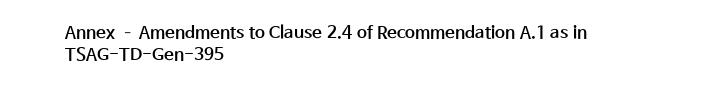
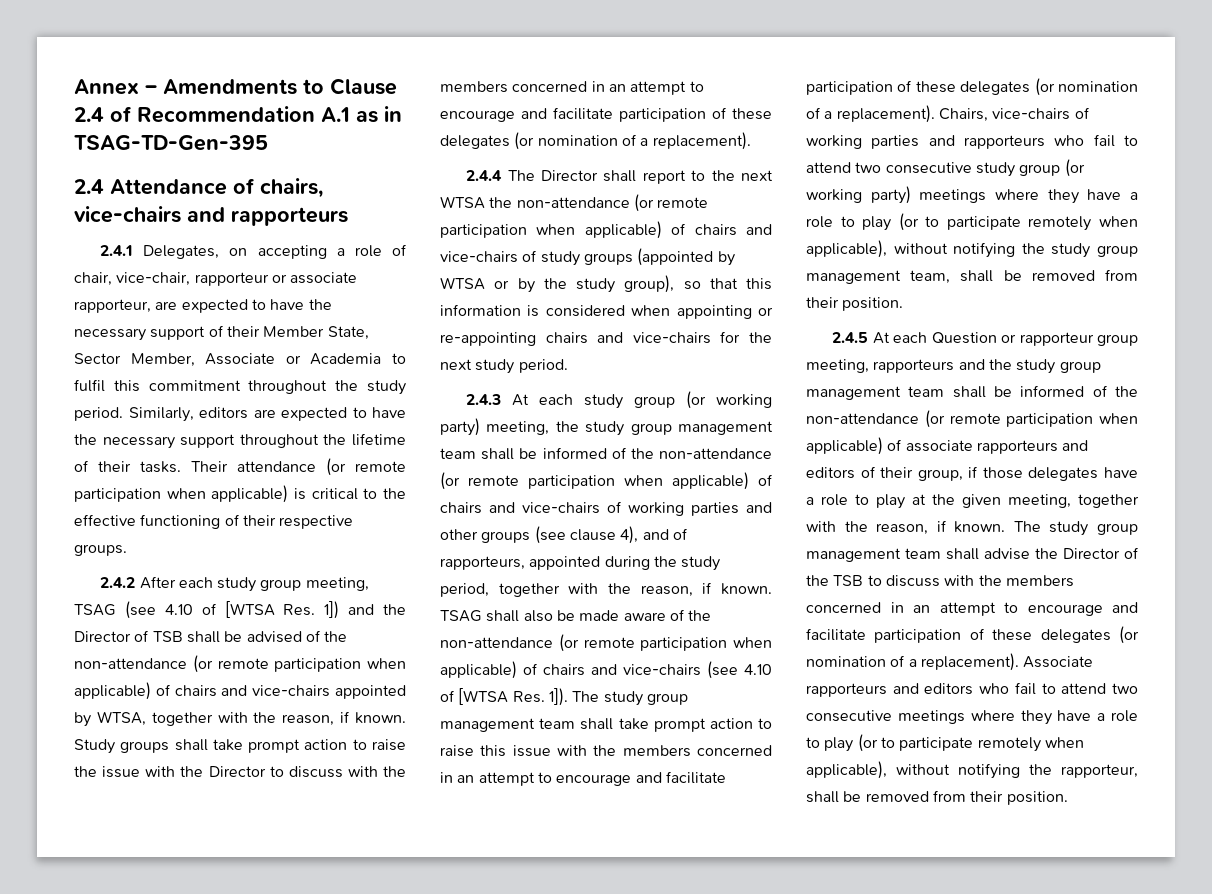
+ 2.4 Attendance of chairs, vice-chairs and rapporteurs
+ 2.4.1 Delegates, on accepting a role of chair, vice-chair, rapporteur or associate rapporteur, are expected to have the necessary support of their Member State, Sector Member, Associate or Academia to fulfil this commitment throughout the study period. Similarly, editors are expected to have the necessary support throughout the lifetime of their tasks. Their attendance (or remote participation when applicable) is critical to the effective functioning of their respective groups.
+ 2.4.2 After each study group meeting, TSAG (see 4.10 of [WTSA Res. 1]) and the Director of TSB shall be advised of the non-attendance (or remote participation when applicable) of chairs and vice-chairs appointed by WTSA, together with the reason, if known. Study groups shall take prompt action to raise the issue with the Director to discuss with the members concerned in an attempt to encourage and facilitate participation of these delegates (or nomination of a replacement).
+ 2.4.4 The Director shall report to the next WTSA the non-attendance (or remote participation when applicable) of chairs and vice-chairs of study groups (appointed by WTSA or by the study group), so that this information is considered when appointing or re-appointing chairs and vice-chairs for the next study period.
+ 2.4.3 At each study group (or working party) meeting, the study group management team shall be informed of the non-attendance (or remote participation when applicable) of chairs and vice-chairs of working parties and other groups (see clause 4), and of rapporteurs, appointed during the study period, together with the reason, if known. TSAG shall also be made aware of the non-attendance (or remote participation when applicable) of chairs and vice-chairs (see 4.10 of [WTSA Res. 1]). The study group management team shall take prompt action to raise this issue with the members concerned in an attempt to encourage and facilitate participation of these delegates (or nomination of a replacement). Chairs, vice-chairs of working parties and rapporteurs who fail to attend two consecutive study group (or working party) meetings where they have a role to play (or to participate remotely when applicable), without notifying the study group management team, shall be removed from their position.
+ 2.4.5 At each Question or rapporteur group meeting, rapporteurs and the study group management team shall be informed of the non-attendance (or remote participation when applicable) of associate rapporteurs and editors of their group, if those delegates have a role to play at the given meeting, together with the reason, if known. The study group management team shall advise the Director of the TSB to discuss with the members concerned in an attempt to encourage and facilitate participation of these delegates (or nomination of a replacement). Associate rapporteurs and editors who fail to attend two consecutive meetings where they have a role to play (or to participate remotely when applicable), without notifying the rapporteur, shall be removed from their position.

